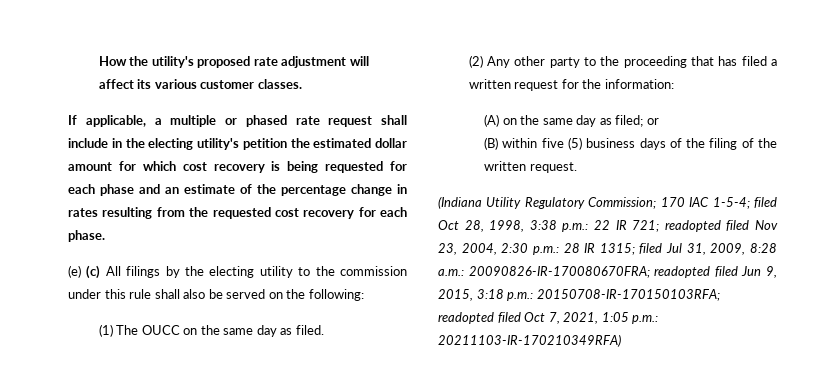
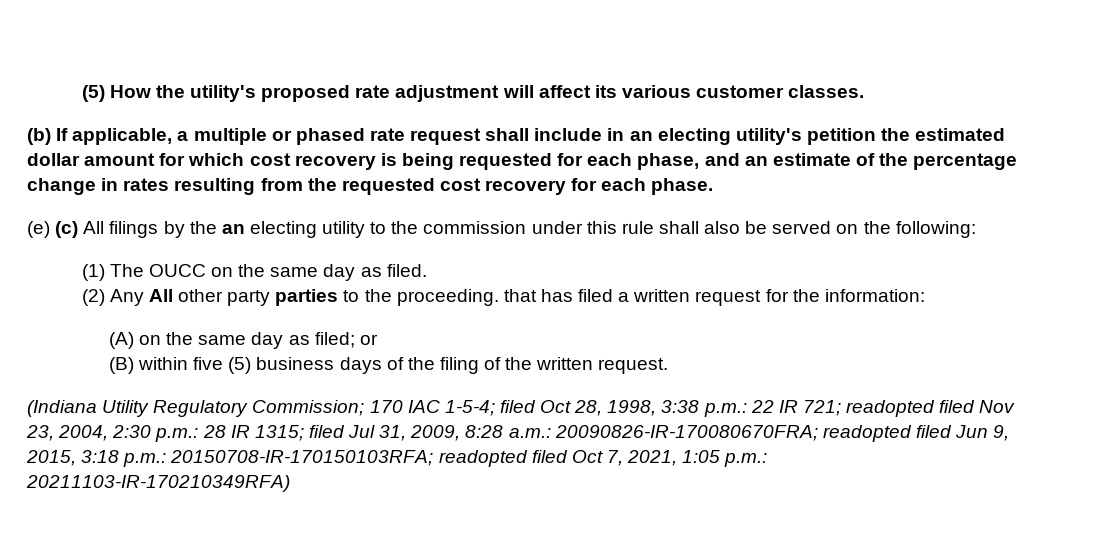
- How the utility's proposed rate adjustment will affect its various customer classes.
+ (5) How the utility's proposed rate adjustment will affect its various customer classes.
- If applicable, a multiple or phased rate request shall include in the electing utility's petition the estimated dollar amount for which cost recovery is being requested for each phase and an estimate of the percentage change in rates resulting from the requested cost recovery for each phase.
+ (b) If applicable, a multiple or phased rate request shall include in an electing utility's petition the estimated dollar amount for which cost recovery is being requested for each phase, and an estimate of the percentage change in rates resulting from the requested cost recovery for each phase.
- (e) (c) All filings by the electing utility to the commission under this rule shall also be served on the following:
+ (e) (c) All filings by the an electing utility to the commission under this rule shall also be served on the following:
- (2) Any other party to the proceeding that has filed a written request for the information:
+ (2) Any All other party parties to the proceeding. that has filed a written request for the information:

